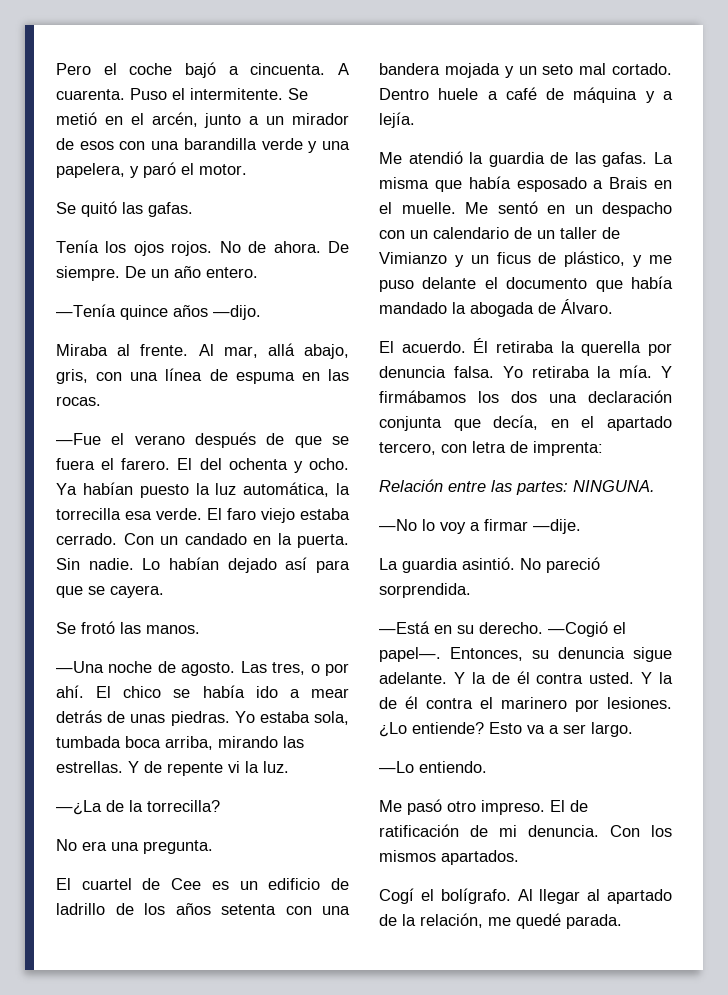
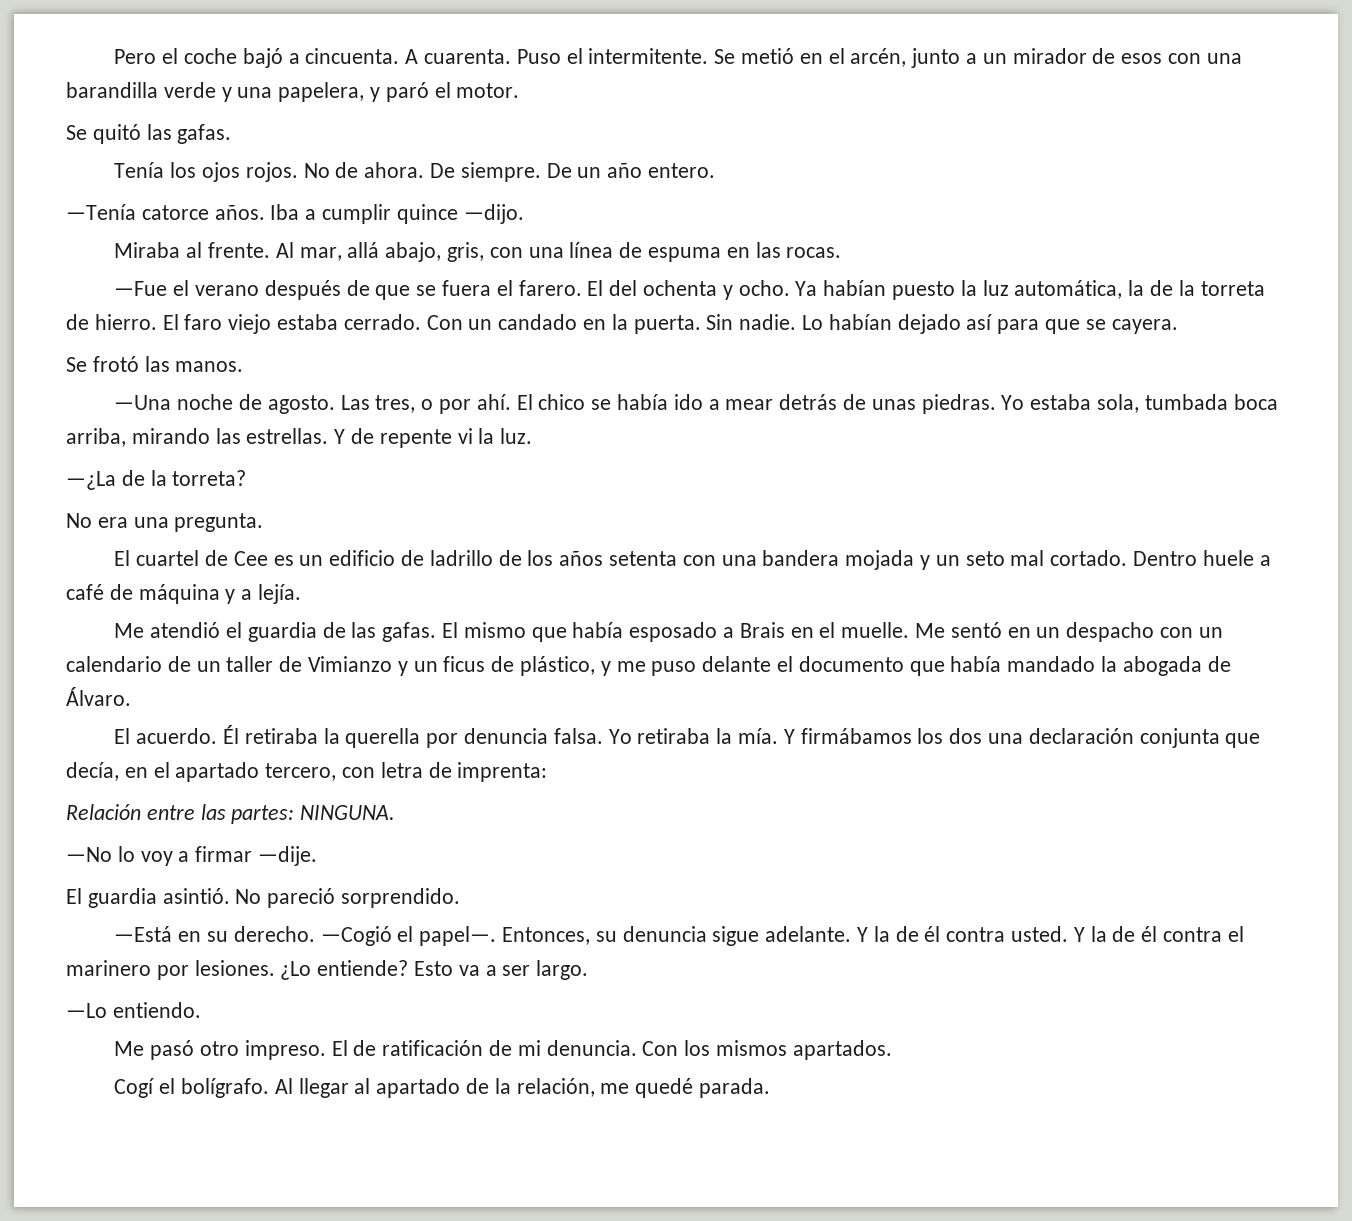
- —Tenía quince años —dijo.
+ —Tenía catorce años. Iba a cumplir quince —dijo.
- Ya habían puesto la luz automática, la torrecilla esa verde.
+ Ya habían puesto la luz automática, la de la torreta de hierro.
- —¿La de la torrecilla?
+ —¿La de la torreta?
- Me atendió la guardia de las gafas.
+ Me atendió el guardia de las gafas.
- La misma que había esposado a Brais en el muelle.
+ El mismo que había esposado a Brais en el muelle.
- La guardia asintió.
+ El guardia asintió.
- No pareció sorprendida.
+ No pareció sorprendido.

